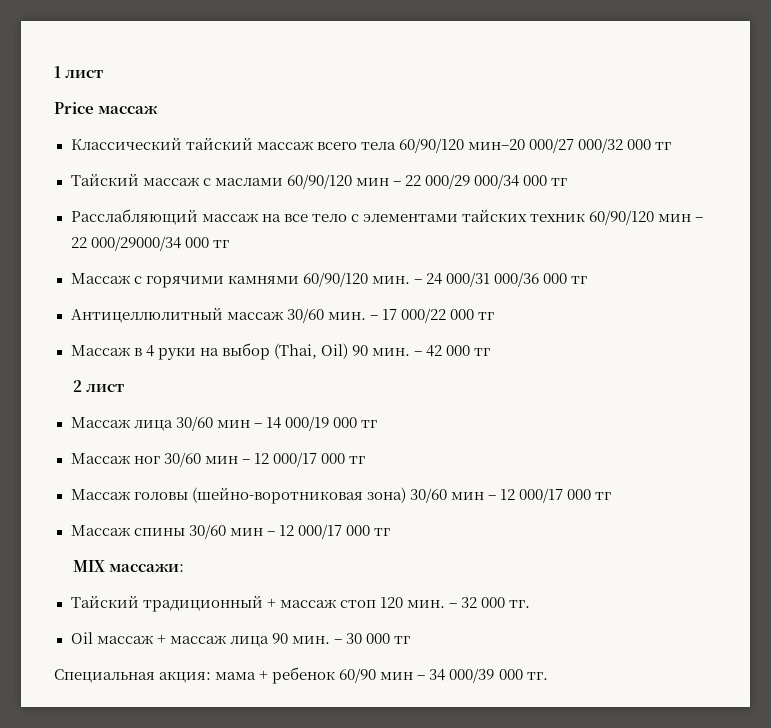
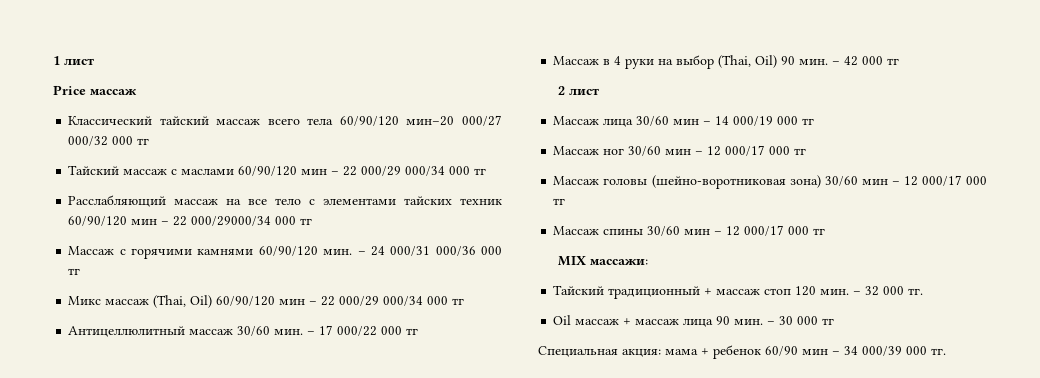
+ Микс массаж (Thai, Oil) 60/90/120 мин – 22 000/29 000/34 000 тг

